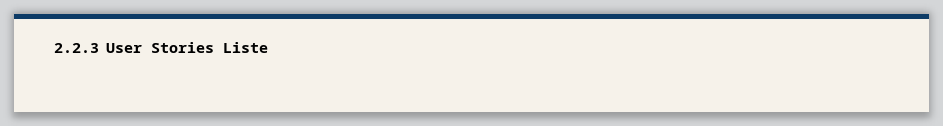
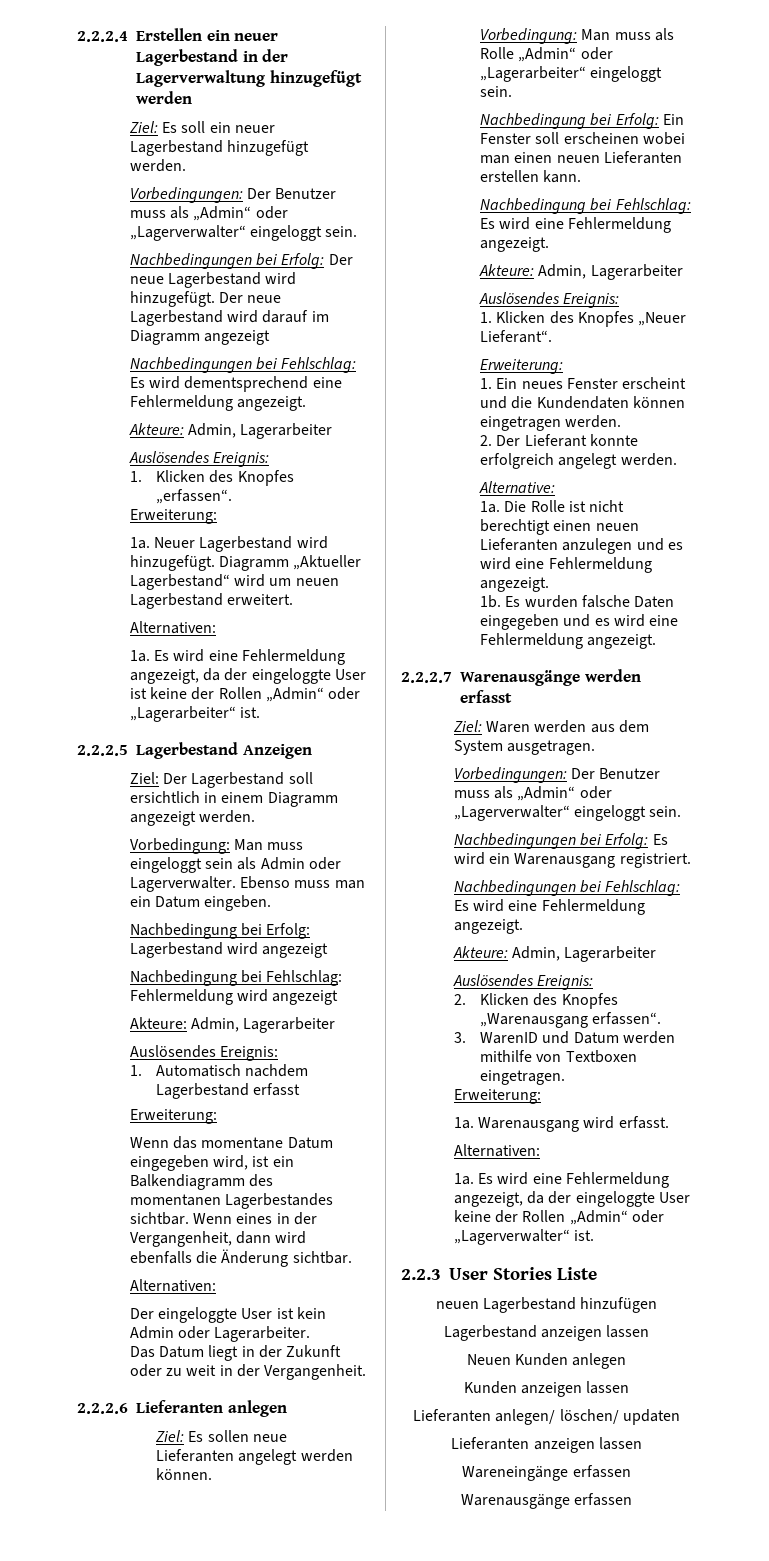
+ 2.2.2.4 Erstellen ein neuer Lagerbestand in der Lagerverwaltung hinzugefügt werden
+ Ziel: Es soll ein neuer Lagerbestand hinzugefügt werden.
+ Vorbedingungen: Der Benutzer muss als „Admin“ oder „Lagerverwalter“ eingeloggt sein.
+ Nachbedingungen bei Erfolg: Der neue Lagerbestand wird hinzugefügt. Der neue Lagerbestand wird darauf im Diagramm angezeigt
+ Nachbedingungen bei Fehlschlag: Es wird dementsprechend eine Fehlermeldung angezeigt.
+ Akteure: Admin, Lagerarbeiter
+ Auslösendes Ereignis:
+ 1. Klicken des Knopfes „erfassen“.
+ Erweiterung:
+ 1a. Neuer Lagerbestand wird hinzugefügt. Diagramm „Aktueller Lagerbestand“ wird um neuen Lagerbestand erweitert.
+ Alternativen:
+ 1a. Es wird eine Fehlermeldung angezeigt, da der eingeloggte User ist keine der Rollen „Admin“ oder „Lagerarbeiter“ ist.
+ 2.2.2.5 Lagerbestand Anzeigen
+ Ziel: Der Lagerbestand soll ersichtlich in einem Diagramm angezeigt werden.
+ Vorbedingung: Man muss eingeloggt sein als Admin oder Lagerverwalter. Ebenso muss man ein Datum eingeben.
+ Nachbedingung bei Erfolg: Lagerbestand wird angezeigt
+ Nachbedingung bei Fehlschlag: Fehlermeldung wird angezeigt
+ Akteure: Admin, Lagerarbeiter
+ Auslösendes Ereignis:
+ 1. Automatisch nachdem Lagerbestand erfasst
+ Erweiterung:
+ Wenn das momentane Datum eingegeben wird, ist ein Balkendiagramm des momentanen Lagerbestandes sichtbar. Wenn eines in der Vergangenheit, dann wird ebenfalls die Änderung sichtbar.
+ Alternativen:
+ Der eingeloggte User ist kein Admin oder Lagerarbeiter.
+ Das Datum liegt in der Zukunft oder zu weit in der Vergangenheit.
+ 2.2.2.6 Lieferanten anlegen
+ Ziel: Es sollen neue Lieferanten angelegt werden können.
+ Vorbedingung: Man muss als Rolle „Admin“ oder „Lagerarbeiter“ eingeloggt sein.
+ Nachbedingung bei Erfolg: Ein Fenster soll erscheinen wobei man einen neuen Lieferanten erstellen kann.
+ Nachbedingung bei Fehlschlag: Es wird eine Fehlermeldung angezeigt.
+ Akteure: Admin, Lagerarbeiter
+ Auslösendes Ereignis:
+ 1. Klicken des Knopfes „Neuer Lieferant“.
+ Erweiterung:
+ 1. Ein neues Fenster erscheint und die Kundendaten können eingetragen werden.
+ 2. Der Lieferant konnte erfolgreich angelegt werden.
+ Alternative:
+ 1a. Die Rolle ist nicht berechtigt einen neuen Lieferanten anzulegen und es wird eine Fehlermeldung angezeigt.
+ 1b. Es wurden falsche Daten eingegeben und es wird eine Fehlermeldung angezeigt.
+ 2.2.2.7 Warenausgänge werden erfasst
+ Ziel: Waren werden aus dem System ausgetragen.
+ Vorbedingungen: Der Benutzer muss als „Admin“ oder „Lagerverwalter“ eingeloggt sein.
+ Nachbedingungen bei Erfolg: Es wird ein Warenausgang registriert.
+ Nachbedingungen bei Fehlschlag: Es wird eine Fehlermeldung angezeigt.
+ Akteure: Admin, Lagerarbeiter
+ Auslösendes Ereignis:
+ 2. Klicken des Knopfes „Warenausgang erfassen“.
+ 3. WarenID und Datum werden mithilfe von Textboxen eingetragen.
+ Erweiterung:
+ 1a. Warenausgang wird erfasst.
+ Alternativen:
+ 1a. Es wird eine Fehlermeldung angezeigt, da der eingeloggte User keine der Rollen „Admin“ oder „Lagerverwalter“ ist.
  2.2.3 User Stories Liste
+ neuen Lagerbestand hinzufügen
+ Lagerbestand anzeigen lassen
+ Neuen Kunden anlegen
+ Kunden anzeigen lassen
+ Lieferanten anlegen/ löschen/ updaten
+ Lieferanten anzeigen lassen
+ Wareneingänge erfassen
+ Warenausgänge erfassen

